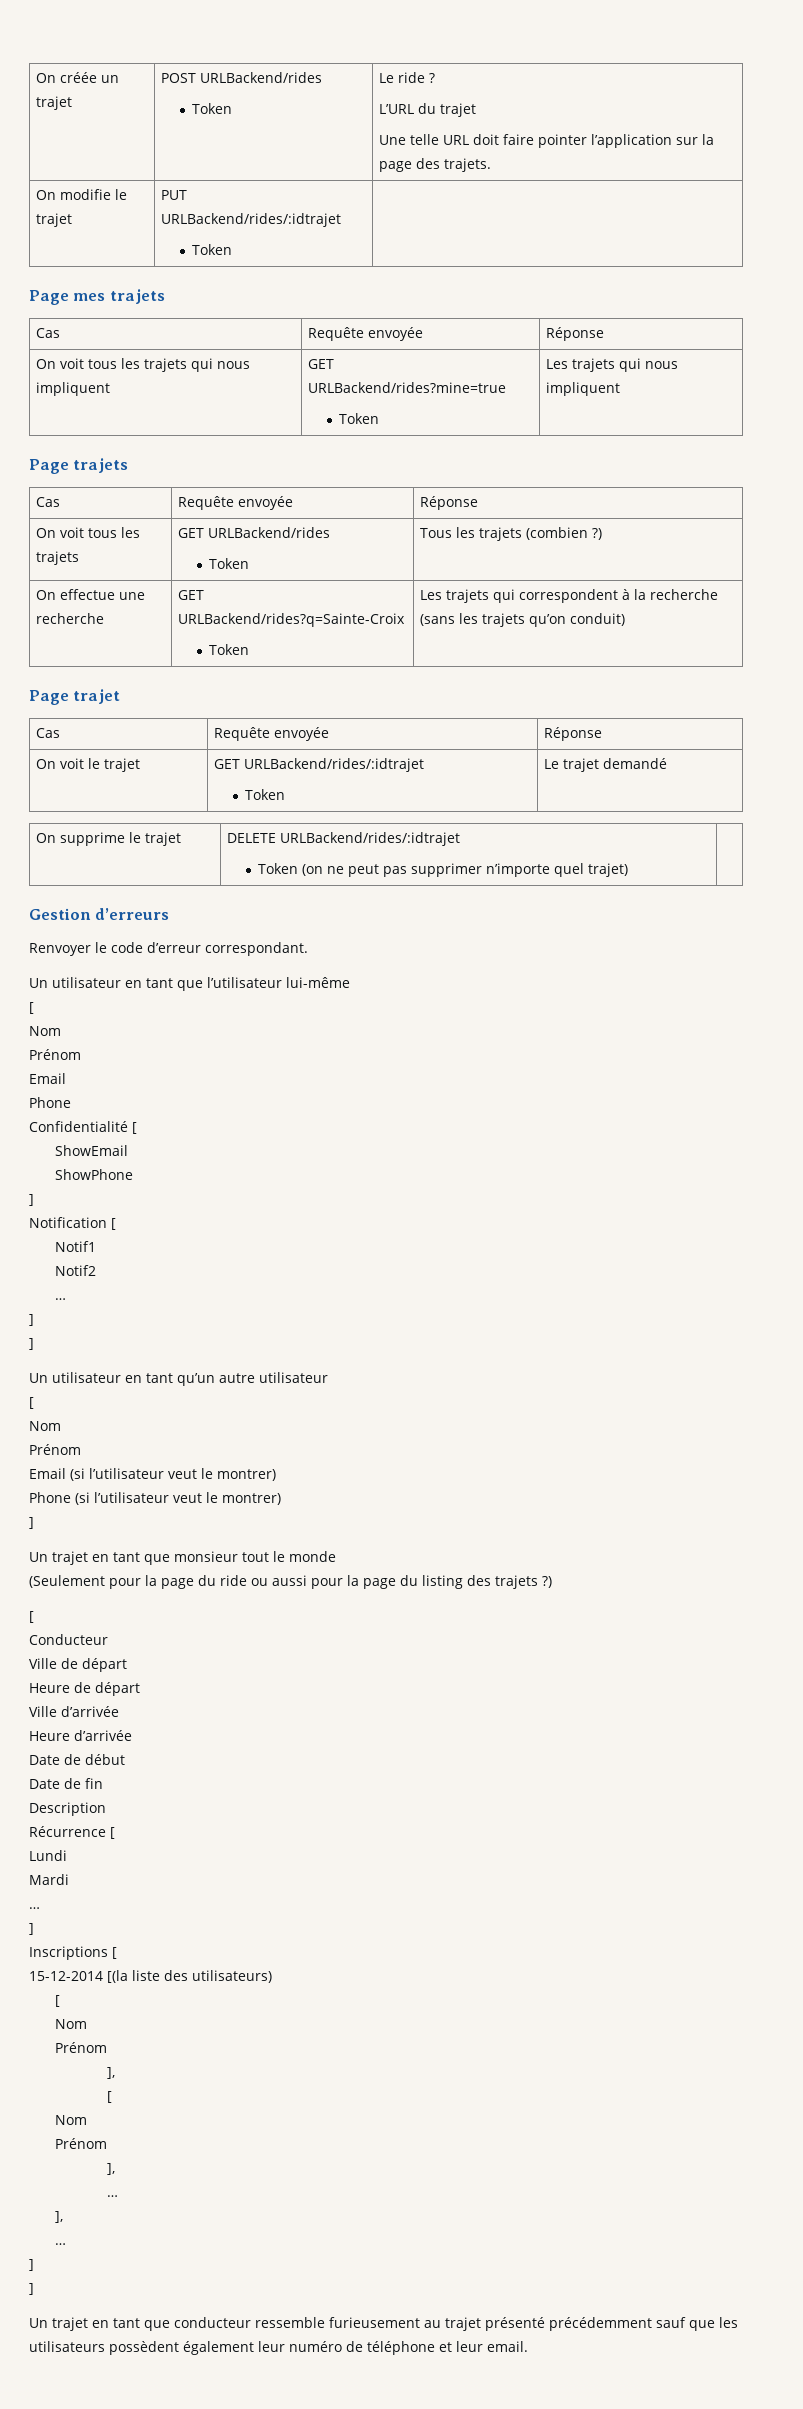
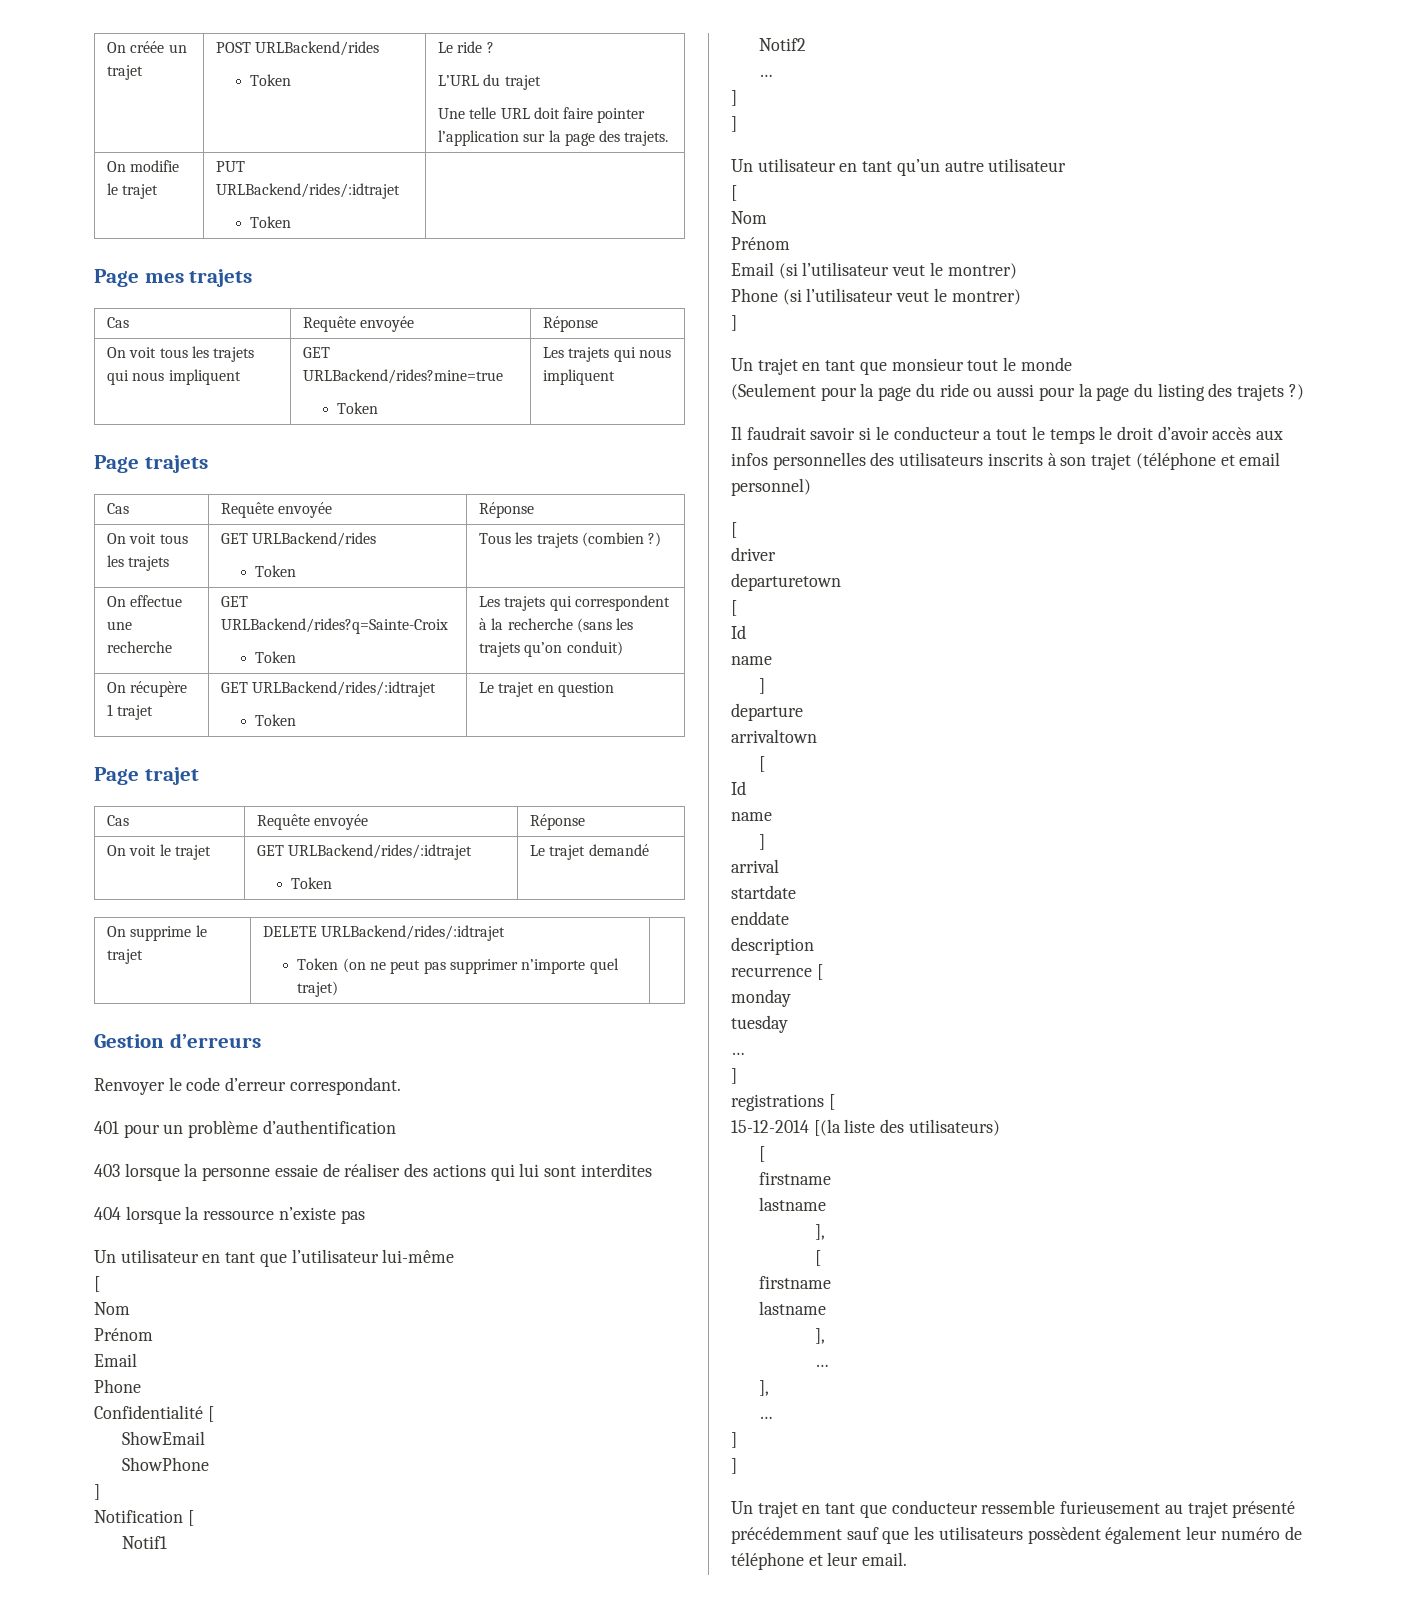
+ On récupère 1 trajet | GET URLBackend/rides/:idtrajet
+ Token | Le trajet en question
+ 401 pour un problème d’authentification
+ 403 lorsque la personne essaie de réaliser des actions qui lui sont interdites
+ 404 lorsque la ressource n’existe pas
  (Seulement pour la page du ride ou aussi pour la page du listing des trajets ?)
+ Il faudrait savoir si le conducteur a tout le temps le droit d’avoir accès aux infos personnelles des utilisateurs inscrits à son trajet (téléphone et email personnel)
  [
- Conducteur
- Ville de départ
- Heure de départ
- Ville d’arrivée
- Heure d’arrivée
- Date de début
- Date de fin
- Description
- Récurrence [
- Lundi
- Mardi
+ driver
+ departuretown
+ [
+ Id
+ name
+ ]
+ departure
+ arrivaltown
+ [
+ Id
+ name
+ ]
+ arrival
+ startdate
+ enddate
+ description
+ recurrence [
+ monday
+ tuesday
  …
  ]
- Inscriptions [
+ registrations [
  15-12-2014 [(la liste des utilisateurs)
  [
- Nom
- Prénom
+ firstname
+ lastname
  ],
  [
- Nom
- Prénom
+ firstname
+ lastname

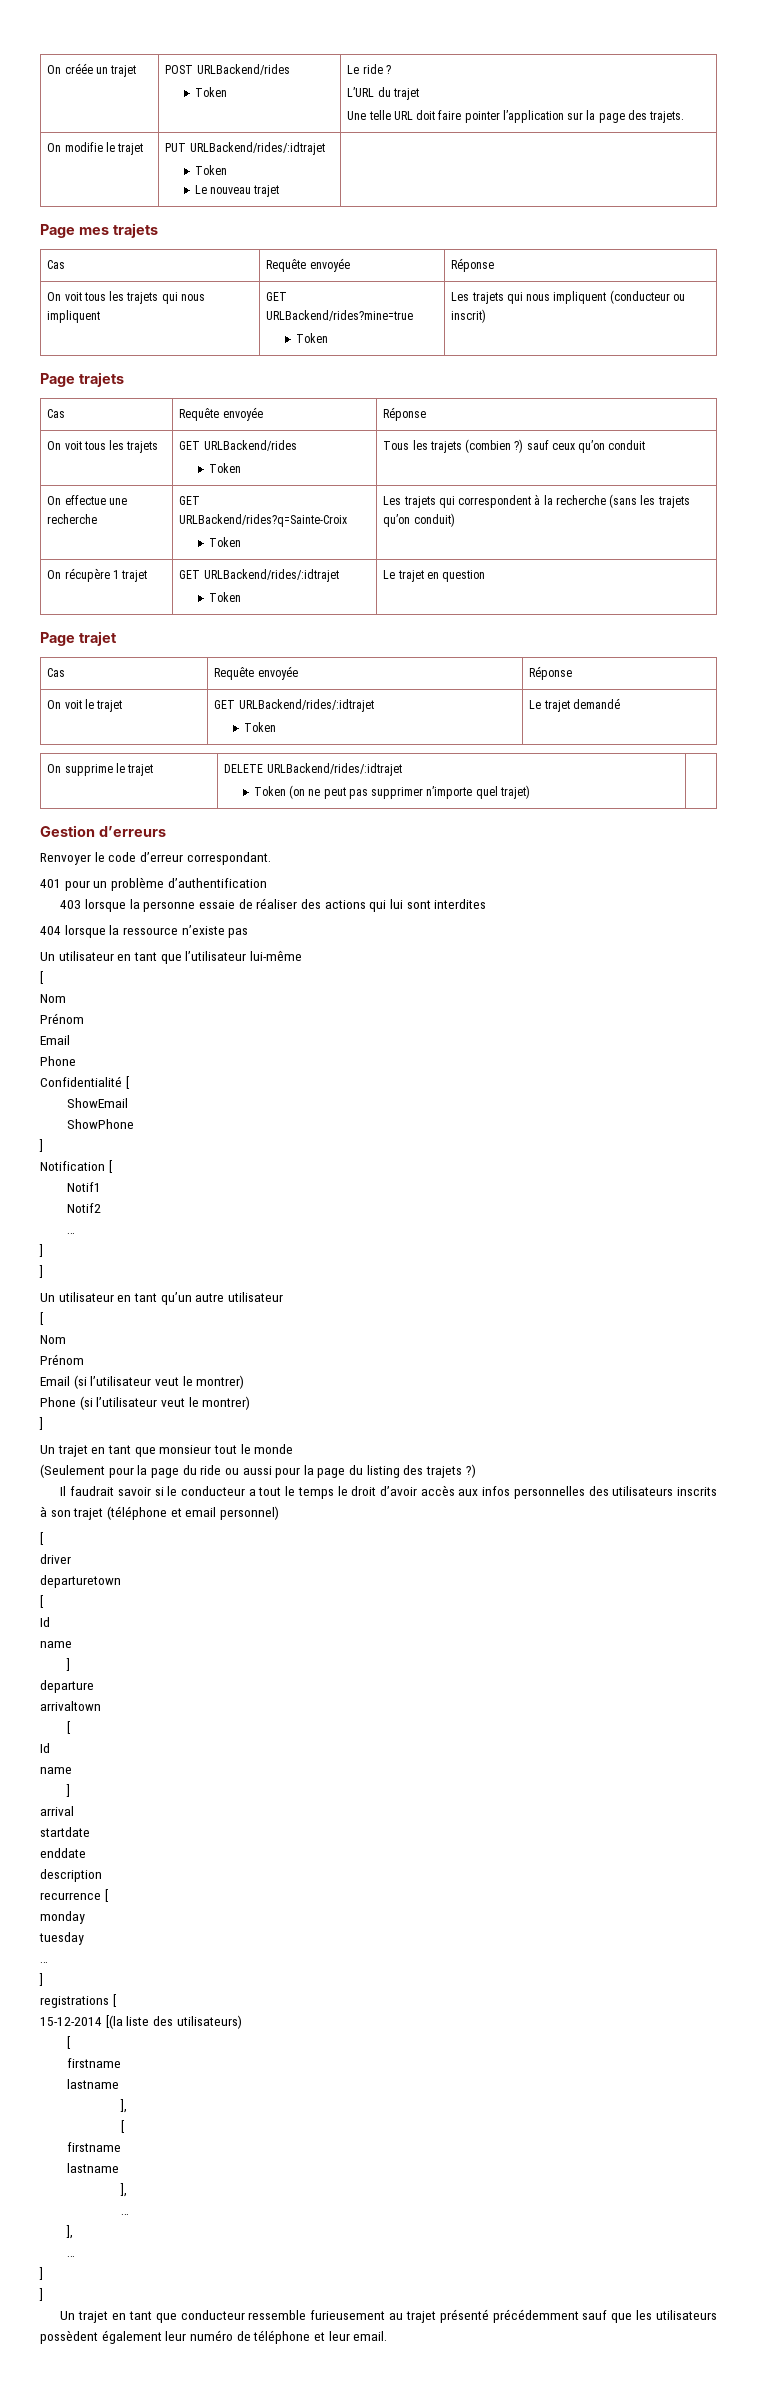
  On modifie le trajet | PUT URLBackend/rides/:idtrajet
- Token |
+ Token
+ Le nouveau trajet |
  On voit tous les trajets qui nous impliquent | GET URLBackend/rides?mine=true
- Token | Les trajets qui nous impliquent
+ Token | Les trajets qui nous impliquent (conducteur ou inscrit)
  On voit tous les trajets | GET URLBackend/rides
- Token | Tous les trajets (combien ?)
+ Token | Tous les trajets (combien ?) sauf ceux qu’on conduit

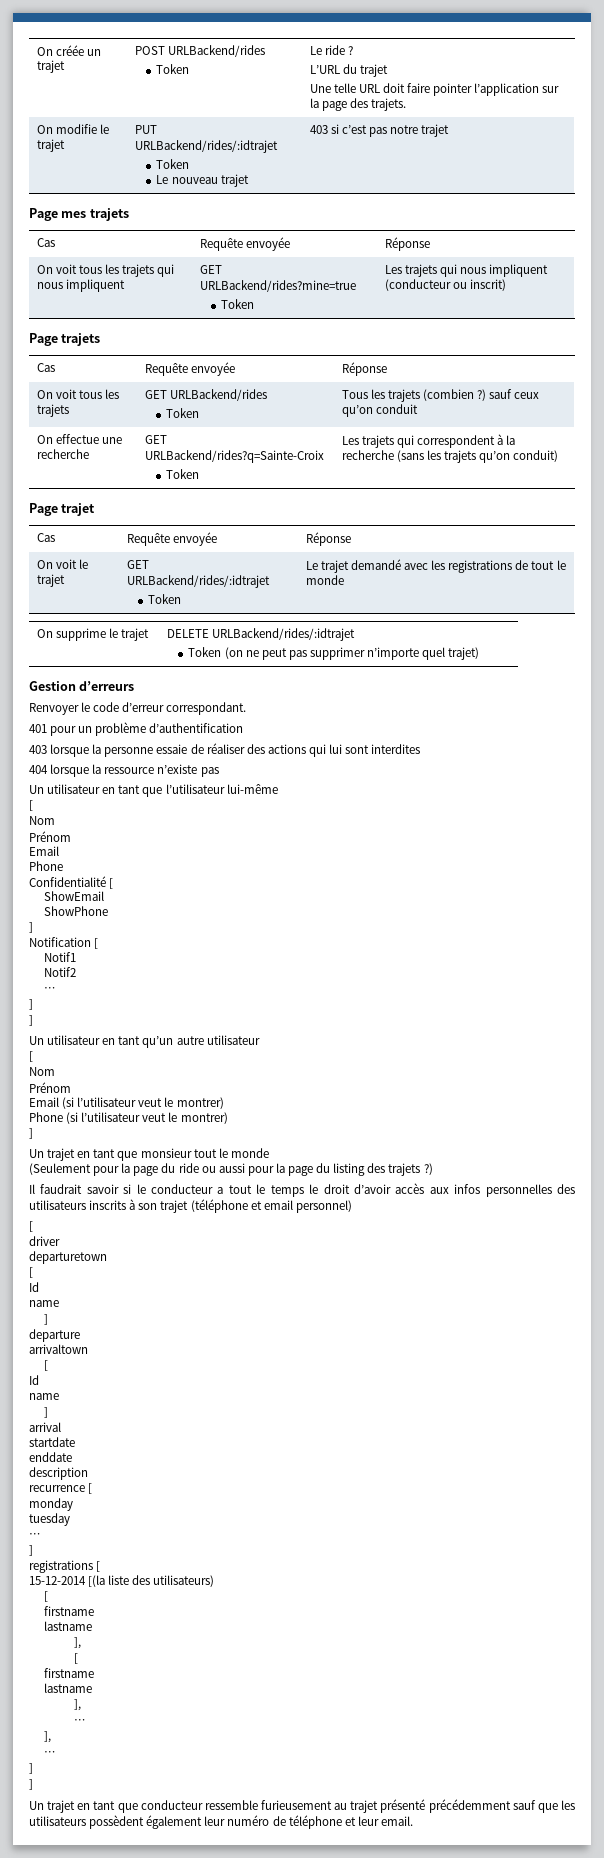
  On modifie le trajet | PUT URLBackend/rides/:idtrajet
  Token
- Le nouveau trajet |
+ Le nouveau trajet | 403 si c’est pas notre trajet
- On récupère 1 trajet | GET URLBackend/rides/:idtrajet
- Token | Le trajet en question
  On voit le trajet | GET URLBackend/rides/:idtrajet
- Token | Le trajet demandé
+ Token | Le trajet demandé avec les registrations de tout le monde

